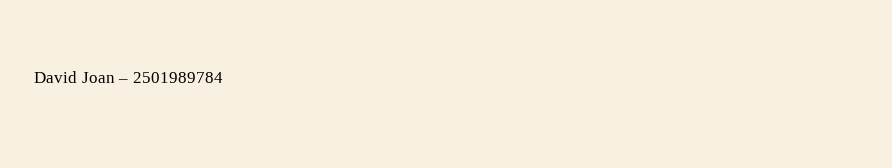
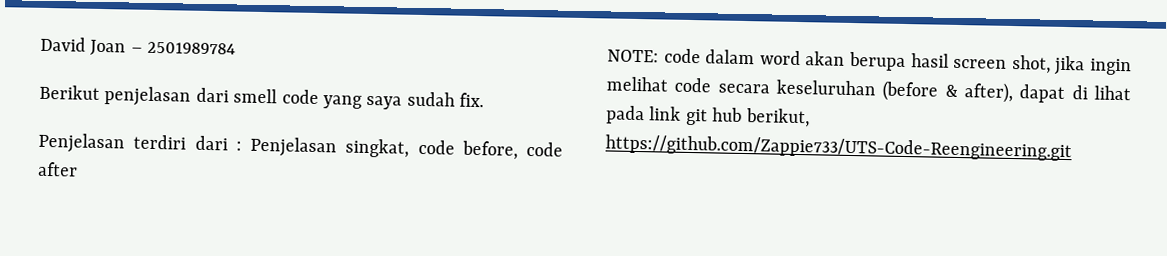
+ Berikut penjelasan dari smell code yang saya sudah fix.
+ Penjelasan terdiri dari : Penjelasan singkat, code before, code after
+ NOTE: code dalam word akan berupa hasil screen shot, jika ingin melihat code secara keseluruhan (before & after), dapat di lihat pada link git hub berikut, https://github.com/Zappie733/UTS-Code-Reengineering.git

